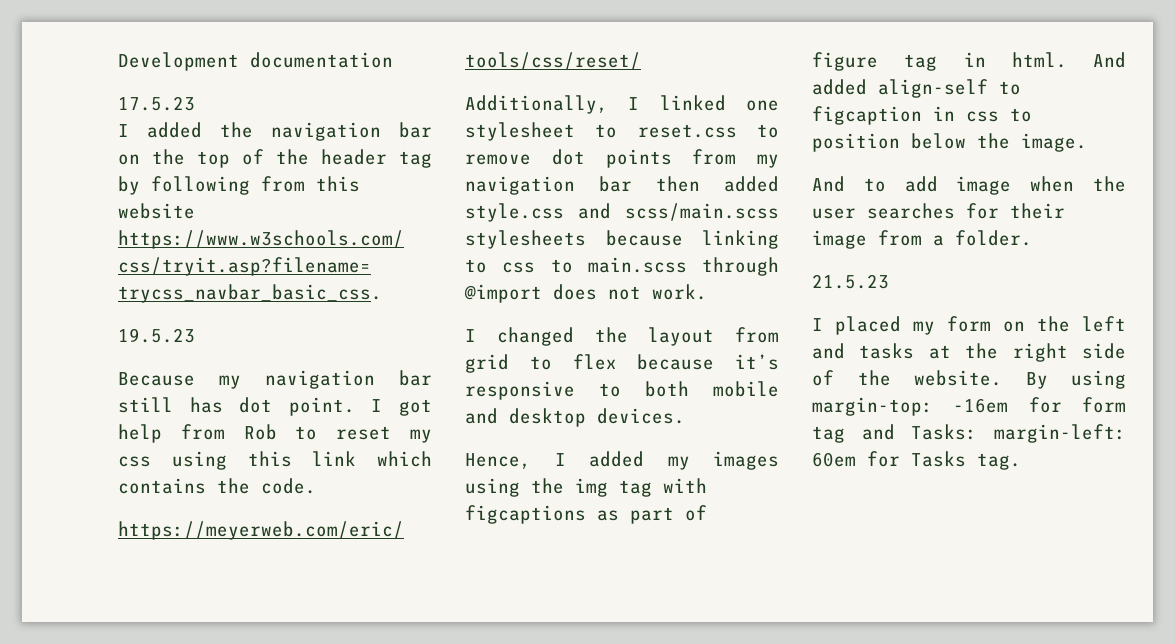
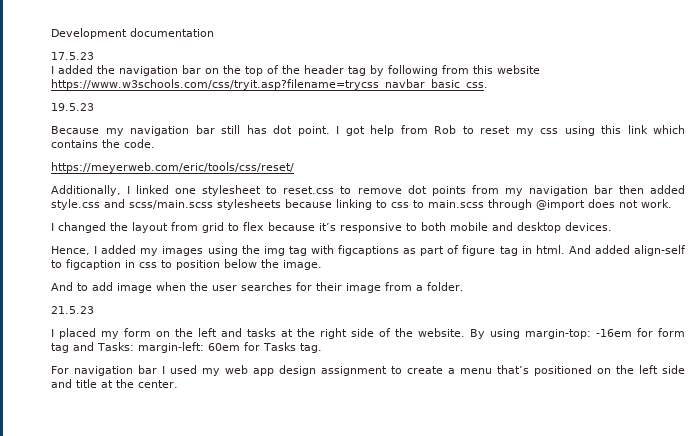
+ For navigation bar I used my web app design assignment to create a menu that’s positioned on the left side and title at the center.

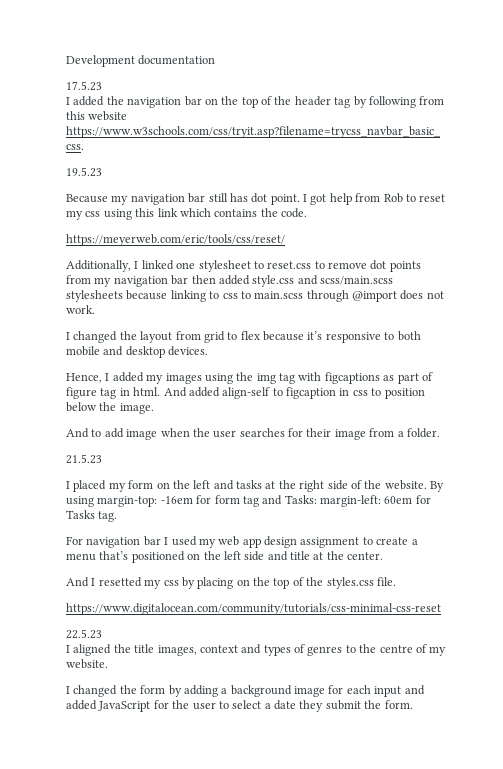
+ And I resetted my css by placing on the top of the styles.css file.
+ https://www.digitalocean.com/community/tutorials/css-minimal-css-reset
+ 22.5.23
+ I aligned the title images, context and types of genres to the centre of my website.
+ I changed the form by adding a background image for each input and added JavaScript for the user to select a date they submit the form.

